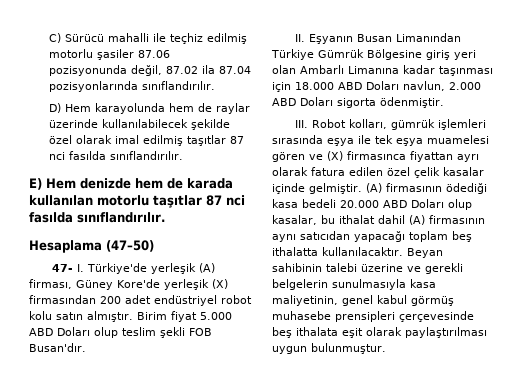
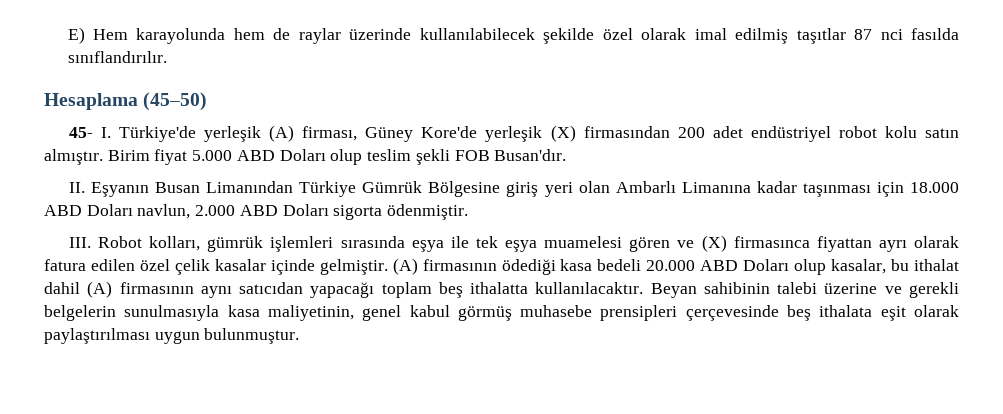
- C) Sürücü mahalli ile teçhiz edilmiş motorlu şasiler 87.06 pozisyonunda değil, 87.02 ila 87.04 pozisyonlarında sınıflandırılır.
- D) Hem karayolunda hem de raylar üzerinde kullanılabilecek şekilde özel olarak imal edilmiş taşıtlar 87 nci fasılda sınıflandırılır.
+ E) Hem karayolunda hem de raylar üzerinde kullanılabilecek şekilde özel olarak imal edilmiş taşıtlar 87 nci fasılda sınıflandırılır.
- E) Hem denizde hem de karada kullanılan motorlu taşıtlar 87 nci fasılda sınıflandırılır.
- Hesaplama (47–50)
- 47- I. Türkiye'de yerleşik (A) firması, Güney Kore'de yerleşik (X) firmasından 200 adet endüstriyel robot kolu satın almıştır.
+ Hesaplama (45–50)
+ 45- I. Türkiye'de yerleşik (A) firması, Güney Kore'de yerleşik (X) firmasından 200 adet endüstriyel robot kolu satın almıştır.

